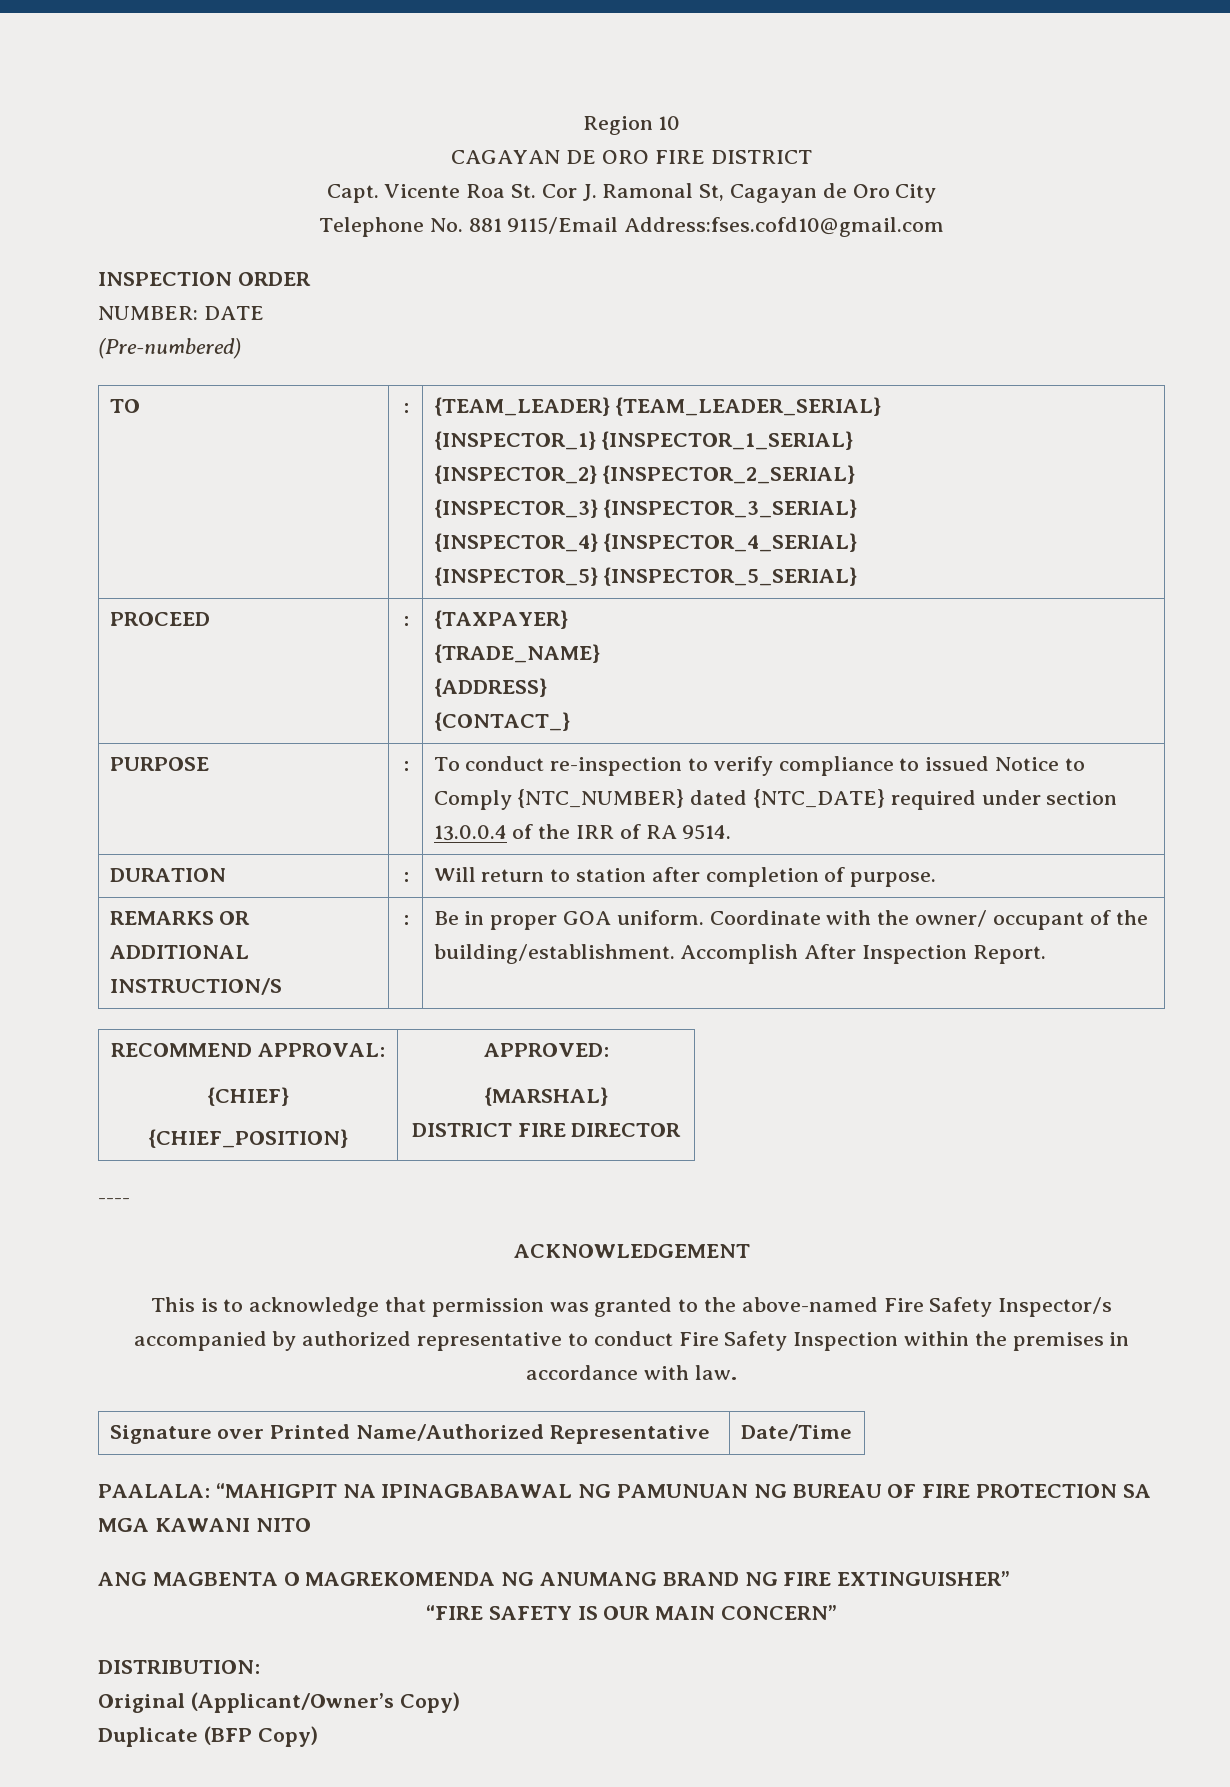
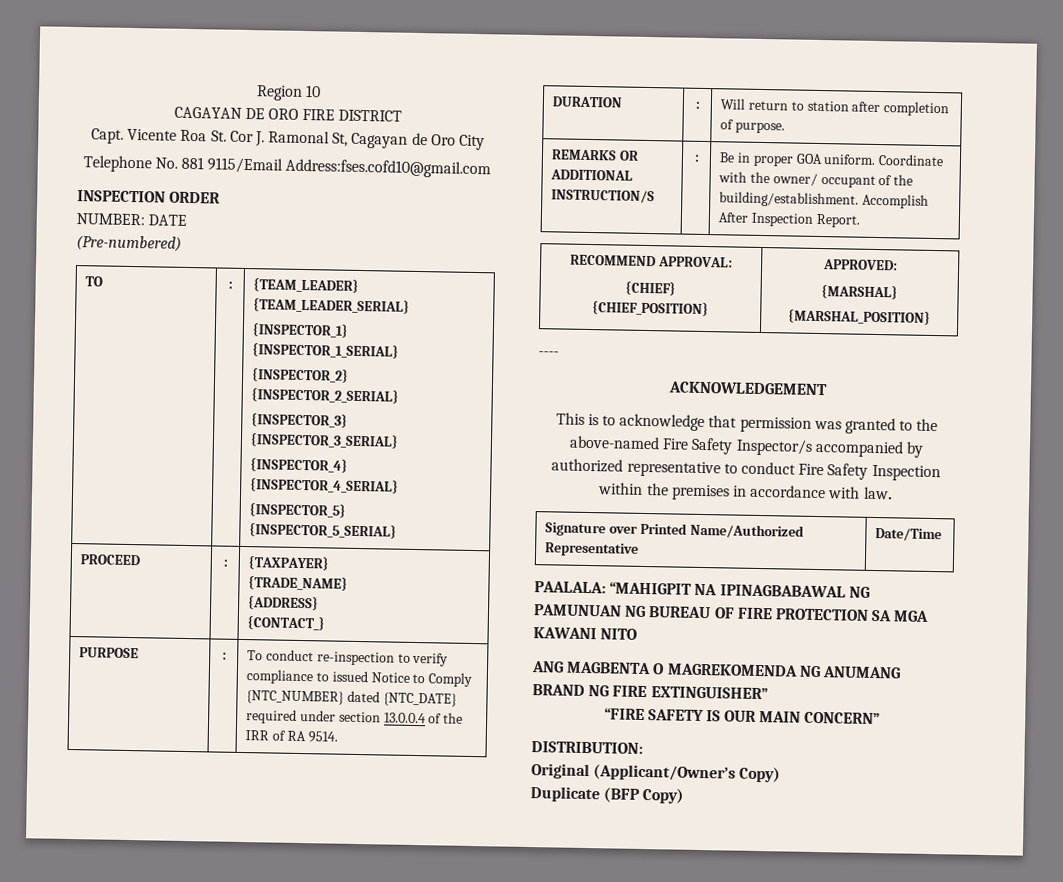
  RECOMMEND APPROVAL:
  {CHIEF}
  {CHIEF_POSITION} | APPROVED:
  {MARSHAL}
- DISTRICT FIRE DIRECTOR
+ {MARSHAL_POSITION}

